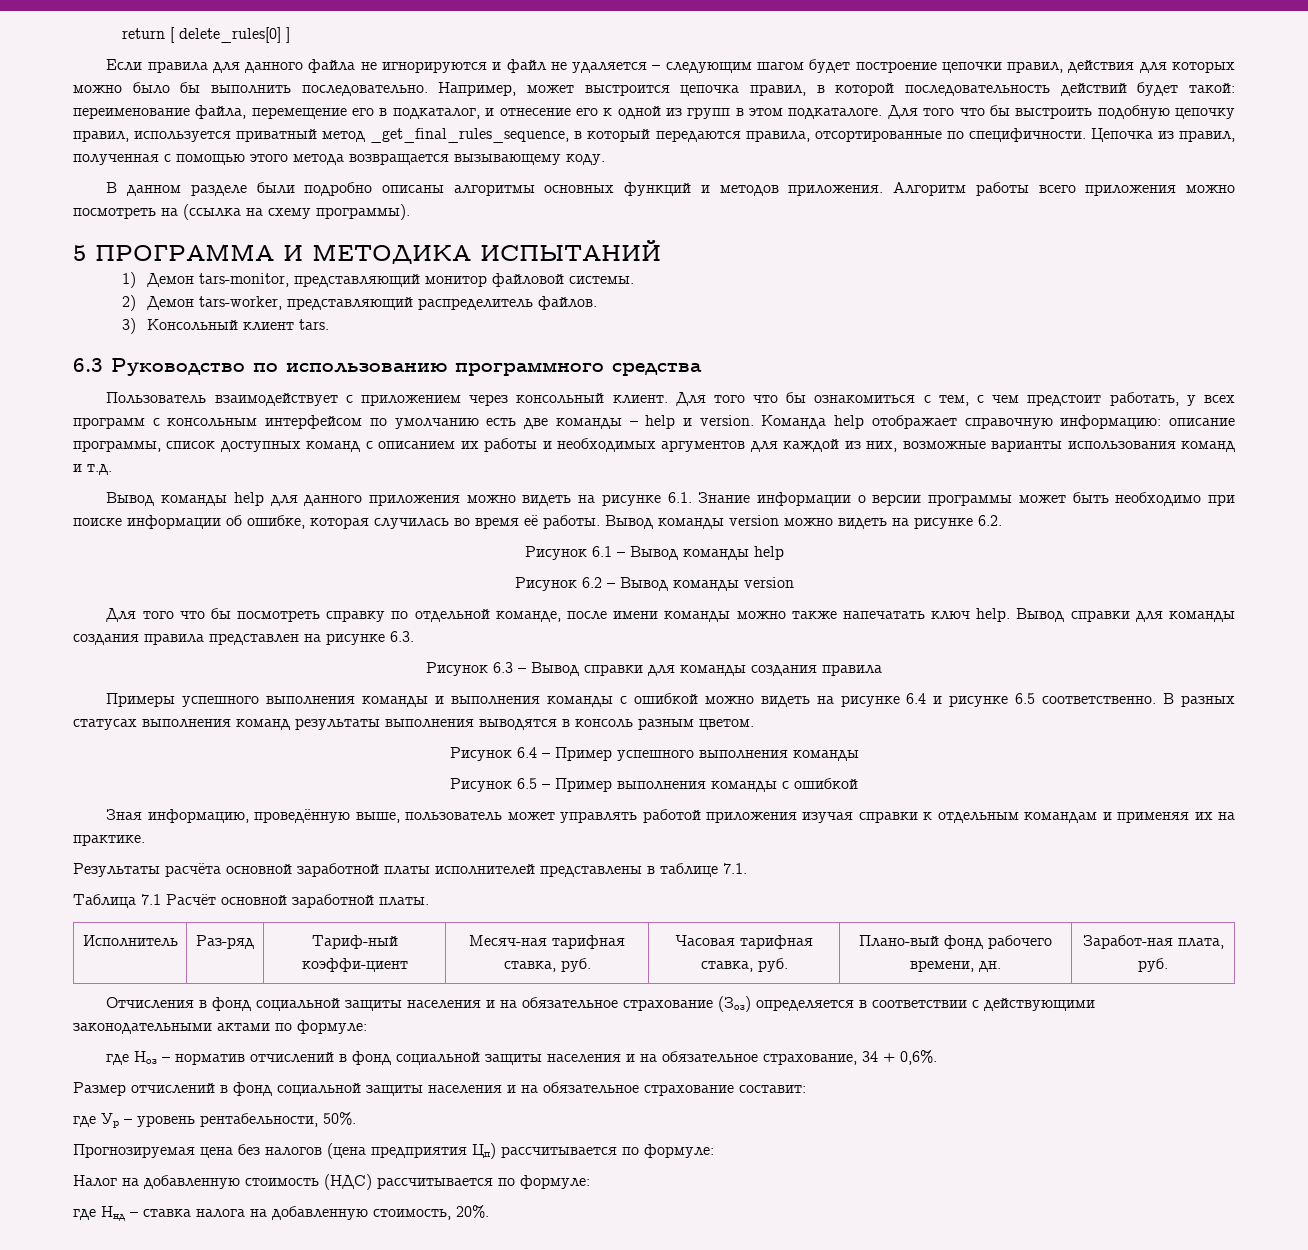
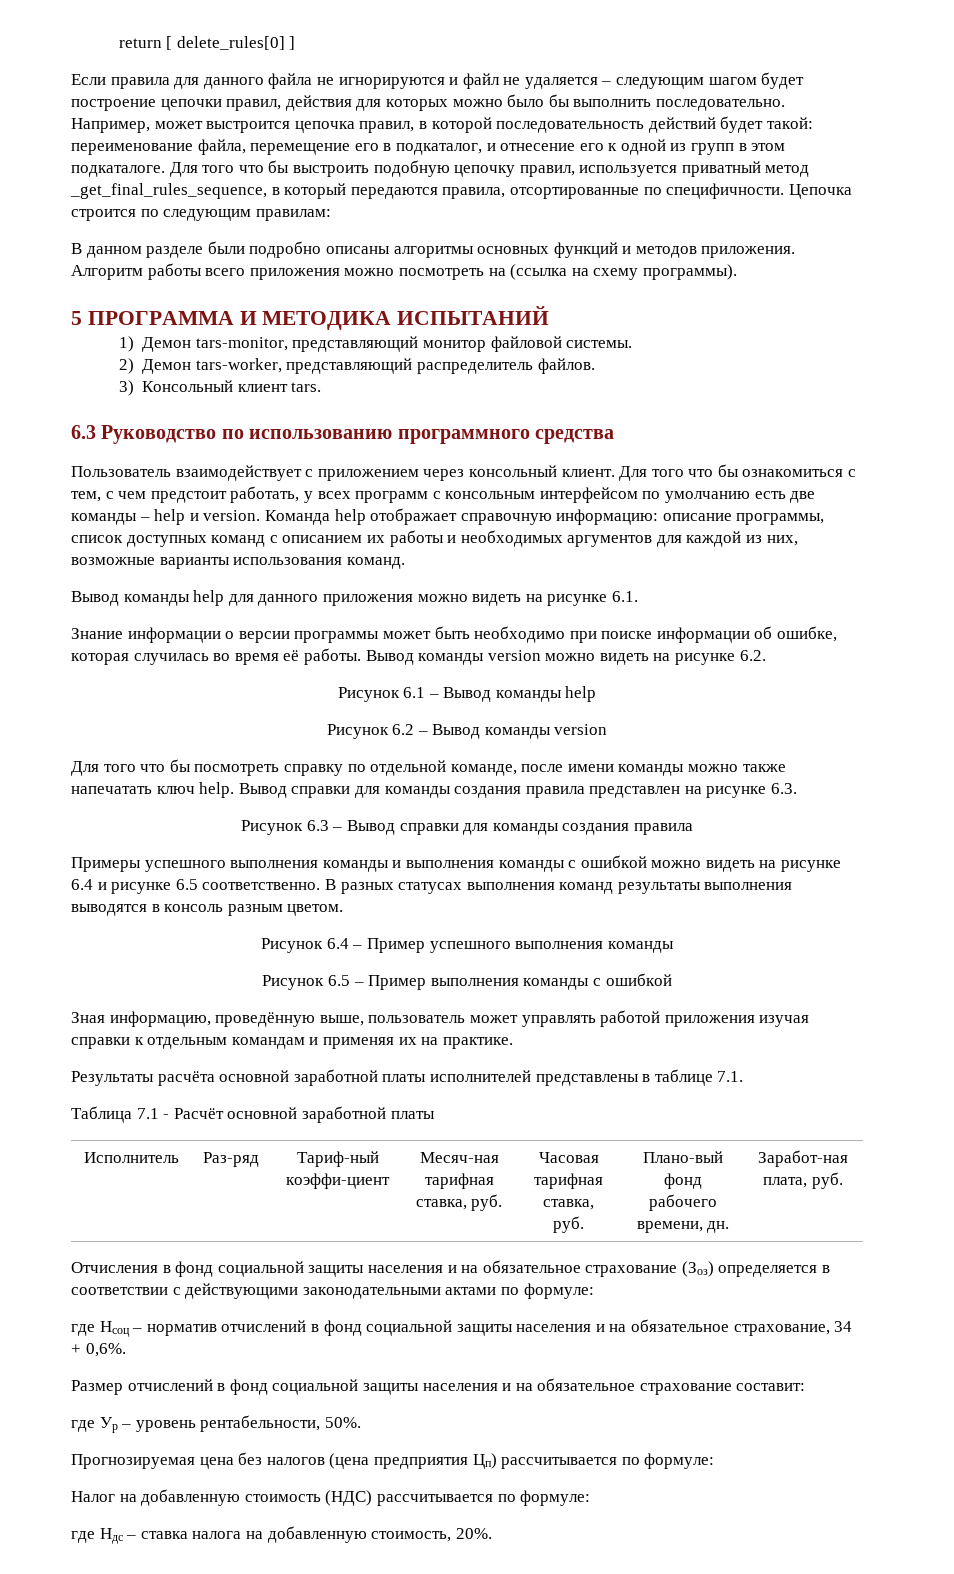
- Цепочка из правил, полученная с помощью этого метода возвращается вызывающему коду.
+ Цепочка строится по следующим правилам:
- Команда help отображает справочную информацию: описание программы, список доступных команд с описанием их работы и необходимых аргументов для каждой из них, возможные варианты использования команд и т.д.
+ Команда help отображает справочную информацию: описание программы, список доступных команд с описанием их работы и необходимых аргументов для каждой из них, возможные варианты использования команд.
- Вывод команды help для данного приложения можно видеть на рисунке 6.1. Знание информации о версии программы может быть необходимо при поиске информации об ошибке, которая случилась во время её работы.
+ Вывод команды help для данного приложения можно видеть на рисунке 6.1.
+ Знание информации о версии программы может быть необходимо при поиске информации об ошибке, которая случилась во время её работы.
- Таблица 7.1 Расчёт основной заработной платы.
+ Таблица 7.1 - Расчёт основной заработной платы
- где Ноз – норматив отчислений в фонд социальной защиты населения и на обязательное страхование, 34 + 0,6%.
+ где Нсоц – норматив отчислений в фонд социальной защиты населения и на обязательное страхование, 34 + 0,6%.
- где Ннд – ставка налога на добавленную стоимость, 20%.
+ где Ндс – ставка налога на добавленную стоимость, 20%.

